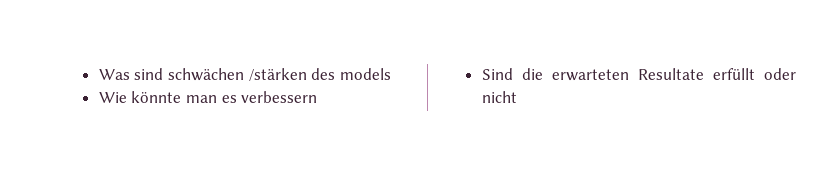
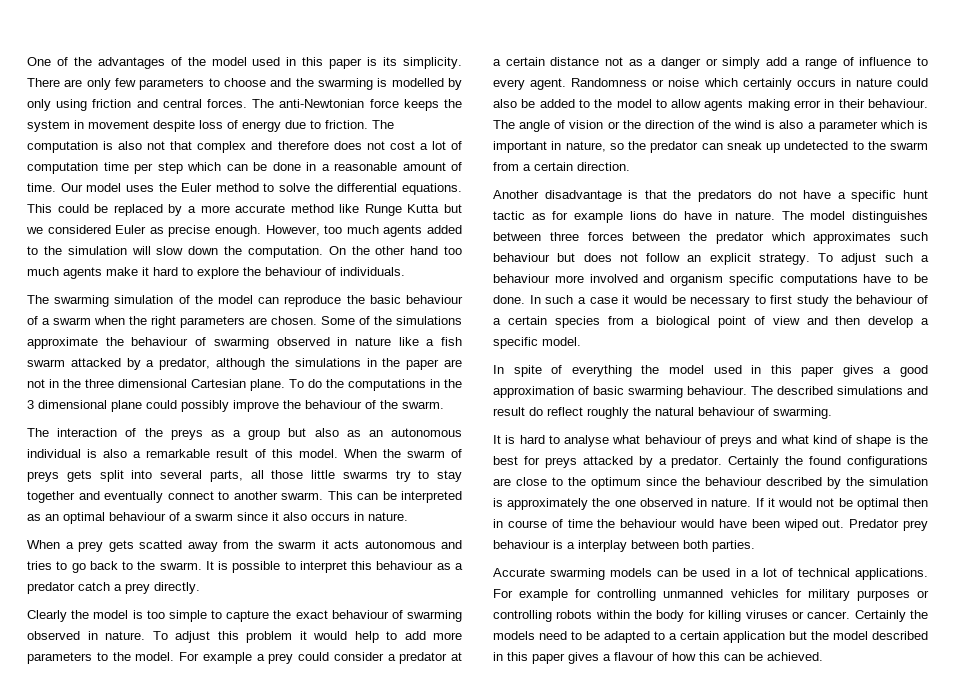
- Was sind schwächen /stärken des models
- Wie könnte man es verbessern
- Sind die erwarteten Resultate erfüllt oder nicht
+ One of the advantages of the model used in this paper is its simplicity. There are only few parameters to choose and the swarming is modelled by only using friction and central forces. The anti-Newtonian force keeps the system in movement despite loss of energy due to friction. The computation is also not that complex and therefore does not cost a lot of computation time per step which can be done in a reasonable amount of time. Our model uses the Euler method to solve the differential equations. This could be replaced by a more accurate method like Runge Kutta but we considered Euler as precise enough. However, too much agents added to the simulation will slow down the computation. On the other hand too much agents make it hard to explore the behaviour of individuals.
+ The swarming simulation of the model can reproduce the basic behaviour of a swarm when the right parameters are chosen. Some of the simulations approximate the behaviour of swarming observed in nature like a fish swarm attacked by a predator, although the simulations in the paper are not in the three dimensional Cartesian plane. To do the computations in the 3 dimensional plane could possibly improve the behaviour of the swarm.
+ The interaction of the preys as a group but also as an autonomous individual is also a remarkable result of this model. When the swarm of preys gets split into several parts, all those little swarms try to stay together and eventually connect to another swarm. This can be interpreted as an optimal behaviour of a swarm since it also occurs in nature.
+ When a prey gets scatted away from the swarm it acts autonomous and tries to go back to the swarm. It is possible to interpret this behaviour as a predator catch a prey directly.
+ Clearly the model is too simple to capture the exact behaviour of swarming observed in nature. To adjust this problem it would help to add more parameters to the model. For example a prey could consider a predator at a certain distance not as a danger or simply add a range of influence to every agent. Randomness or noise which certainly occurs in nature could also be added to the model to allow agents making error in their behaviour. The angle of vision or the direction of the wind is also a parameter which is important in nature, so the predator can sneak up undetected to the swarm from a certain direction.
+ Another disadvantage is that the predators do not have a specific hunt tactic as for example lions do have in nature. The model distinguishes between three forces between the predator which approximates such behaviour but does not follow an explicit strategy. To adjust such a behaviour more involved and organism specific computations have to be done. In such a case it would be necessary to first study the behaviour of a certain species from a biological point of view and then develop a specific model.
+ In spite of everything the model used in this paper gives a good approximation of basic swarming behaviour. The described simulations and result do reflect roughly the natural behaviour of swarming.
+ It is hard to analyse what behaviour of preys and what kind of shape is the best for preys attacked by a predator. Certainly the found configurations are close to the optimum since the behaviour described by the simulation is approximately the one observed in nature. If it would not be optimal then in course of time the behaviour would have been wiped out. Predator prey behaviour is a interplay between both parties.
+ Accurate swarming models can be used in a lot of technical applications. For example for controlling unmanned vehicles for military purposes or controlling robots within the body for killing viruses or cancer. Certainly the models need to be adapted to a certain application but the model described in this paper gives a flavour of how this can be achieved.

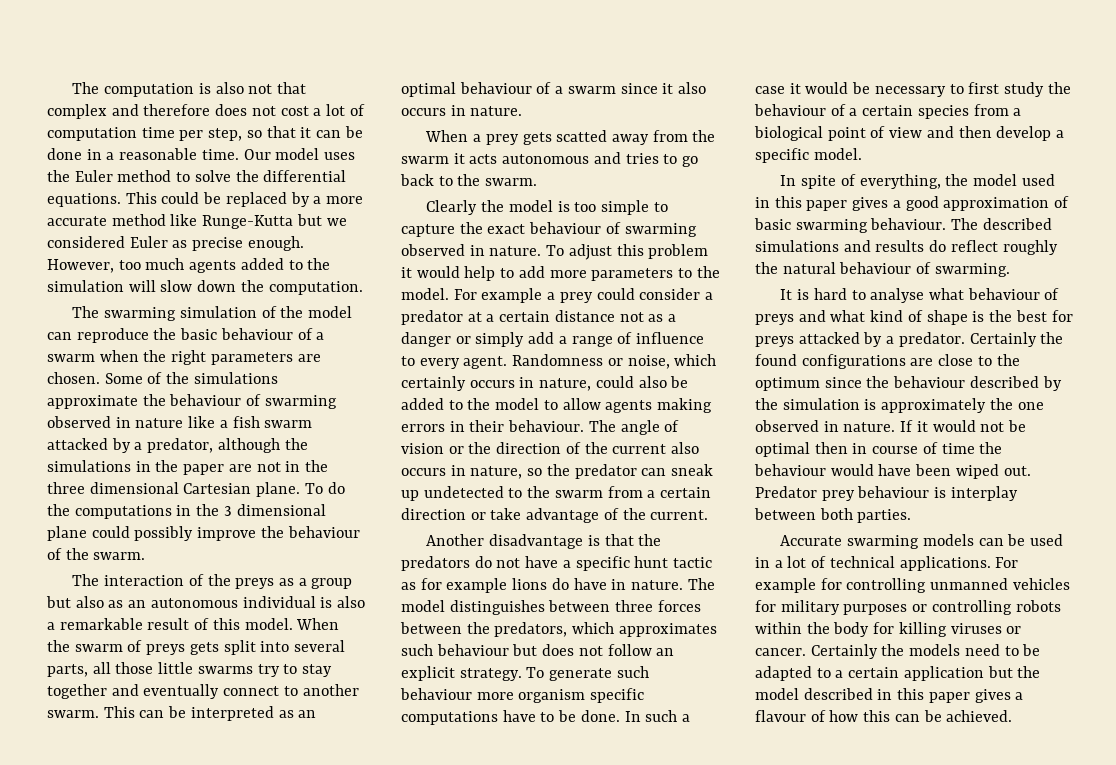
- One of the advantages of the model used in this paper is its simplicity. There are only few parameters to choose and the swarming is modelled by only using friction and central forces. The anti-Newtonian force keeps the system in movement despite loss of energy due to friction. The computation is also not that complex and therefore does not cost a lot of computation time per step which can be done in a reasonable amount of time.
+ The computation is also not that complex and therefore does not cost a lot of computation time per step, so that it can be done in a reasonable time.
- This could be replaced by a more accurate method like Runge Kutta but we considered Euler as precise enough.
+ This could be replaced by a more accurate method like Runge-Kutta but we considered Euler as precise enough.
- On the other hand too much agents make it hard to explore the behaviour of individuals.
- It is possible to interpret this behaviour as a predator catch a prey directly.
- Randomness or noise which certainly occurs in nature could also be added to the model to allow agents making error in their behaviour.
+ Randomness or noise, which certainly occurs in nature, could also be added to the model to allow agents making errors in their behaviour.
- The angle of vision or the direction of the wind is also a parameter which is important in nature, so the predator can sneak up undetected to the swarm from a certain direction.
+ The angle of vision or the direction of the current also occurs in nature, so the predator can sneak up undetected to the swarm from a certain direction or take advantage of the current.
- The model distinguishes between three forces between the predator which approximates such behaviour but does not follow an explicit strategy.
+ The model distinguishes between three forces between the predators, which approximates such behaviour but does not follow an explicit strategy.
- To adjust such a behaviour more involved and organism specific computations have to be done.
+ To generate such behaviour more organism specific computations have to be done.
- In spite of everything the model used in this paper gives a good approximation of basic swarming behaviour.
+ In spite of everything, the model used in this paper gives a good approximation of basic swarming behaviour.
- The described simulations and result do reflect roughly the natural behaviour of swarming.
+ The described simulations and results do reflect roughly the natural behaviour of swarming.
- Predator prey behaviour is a interplay between both parties.
+ Predator prey behaviour is interplay between both parties.

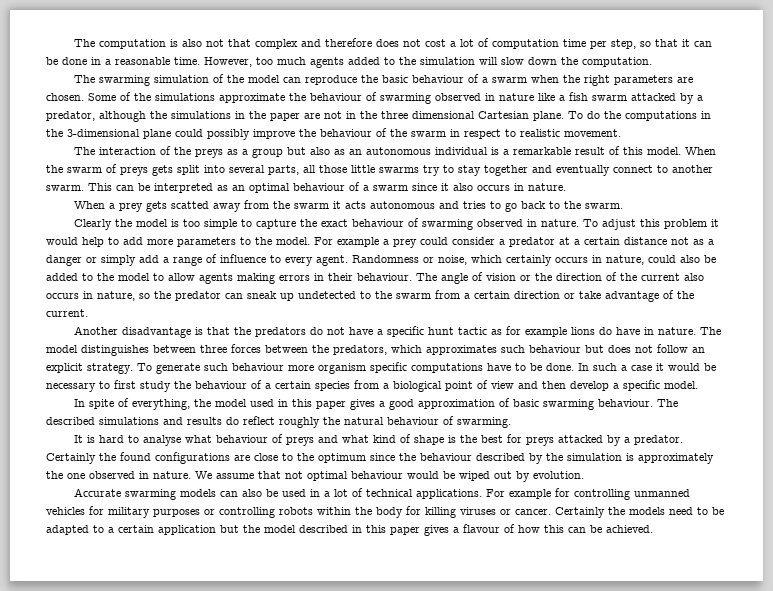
- Our model uses the Euler method to solve the differential equations. This could be replaced by a more accurate method like Runge-Kutta but we considered Euler as precise enough.
- To do the computations in the 3 dimensional plane could possibly improve the behaviour of the swarm.
+ To do the computations in the 3-dimensional plane could possibly improve the behaviour of the swarm in respect to realistic movement.
- The interaction of the preys as a group but also as an autonomous individual is also a remarkable result of this model.
+ The interaction of the preys as a group but also as an autonomous individual is a remarkable result of this model.
- If it would not be optimal then in course of time the behaviour would have been wiped out. Predator prey behaviour is interplay between both parties.
+ We assume that not optimal behaviour would be wiped out by evolution.
- Accurate swarming models can be used in a lot of technical applications.
+ Accurate swarming models can also be used in a lot of technical applications.

